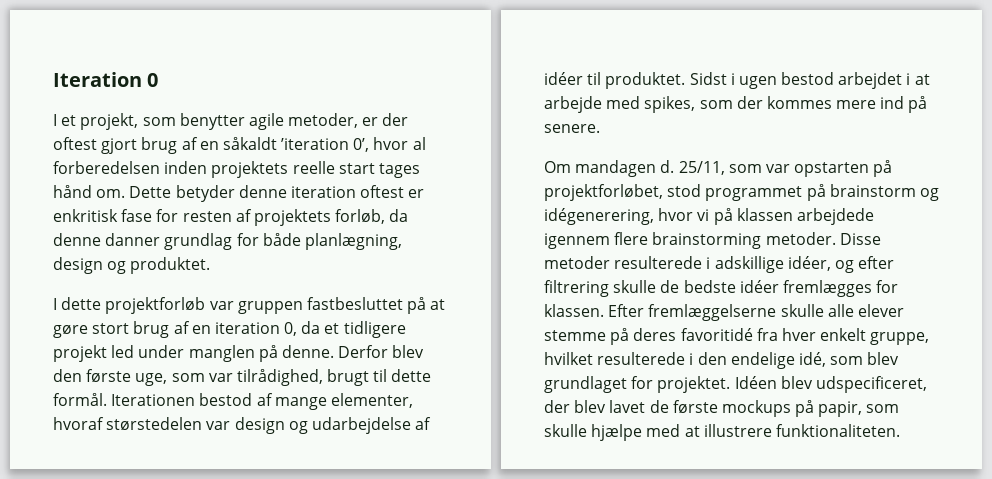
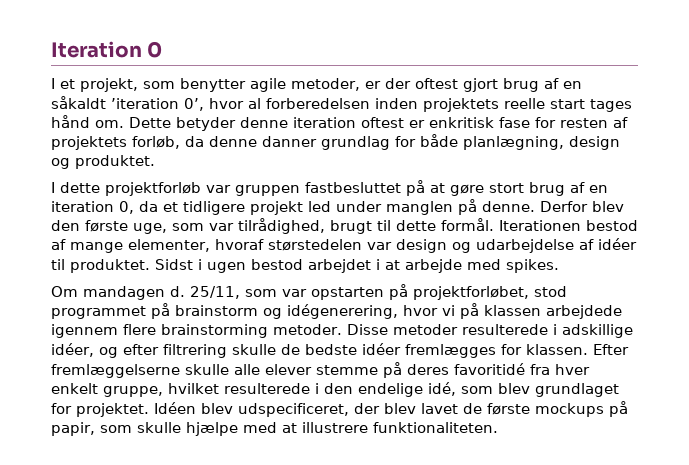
- Sidst i ugen bestod arbejdet i at arbejde med spikes, som der kommes mere ind på senere.
+ Sidst i ugen bestod arbejdet i at arbejde med spikes.

